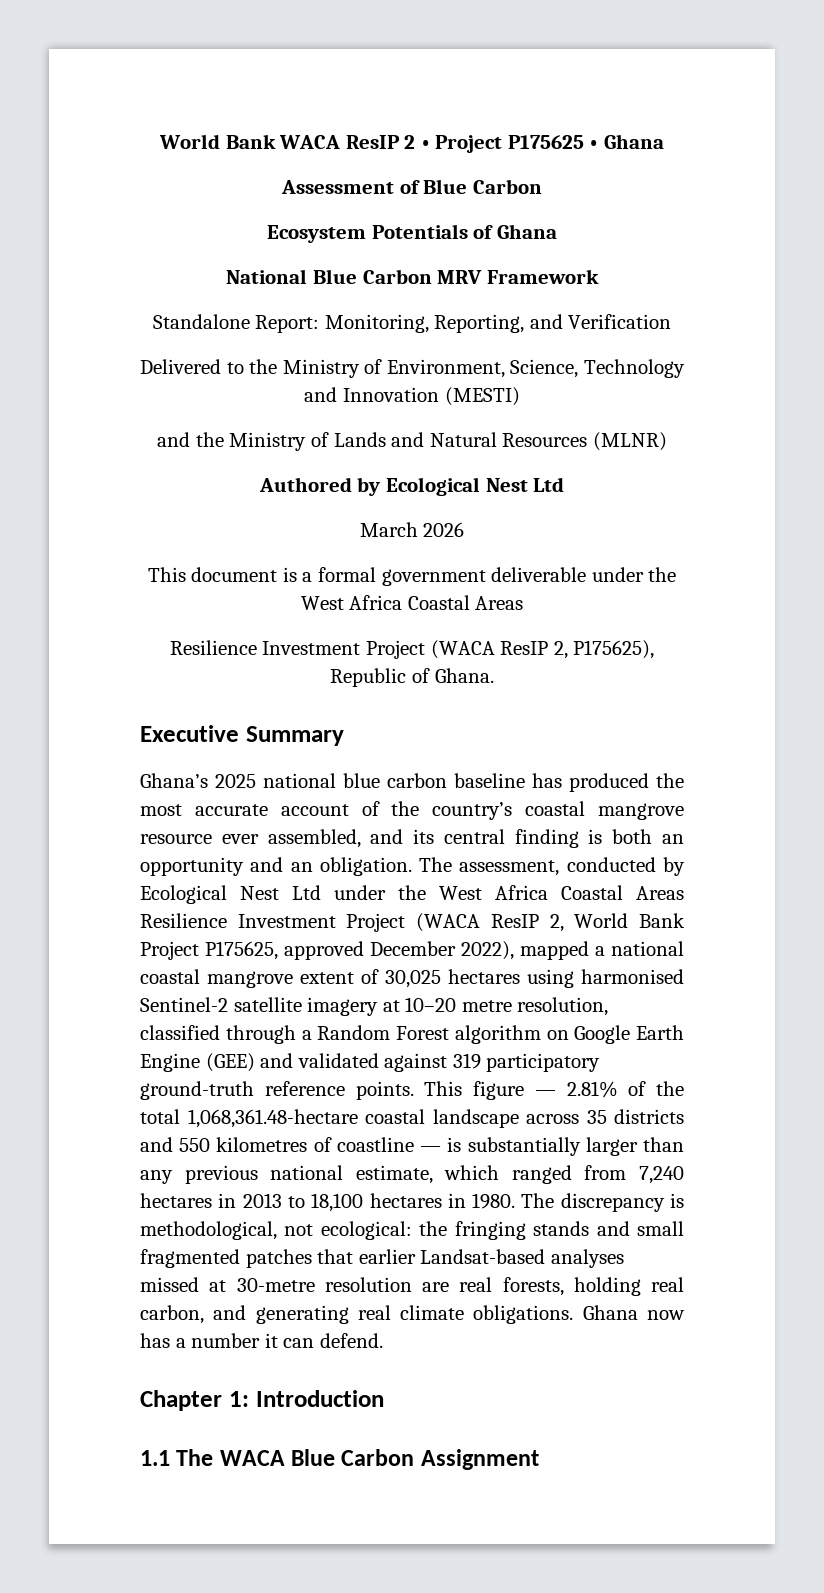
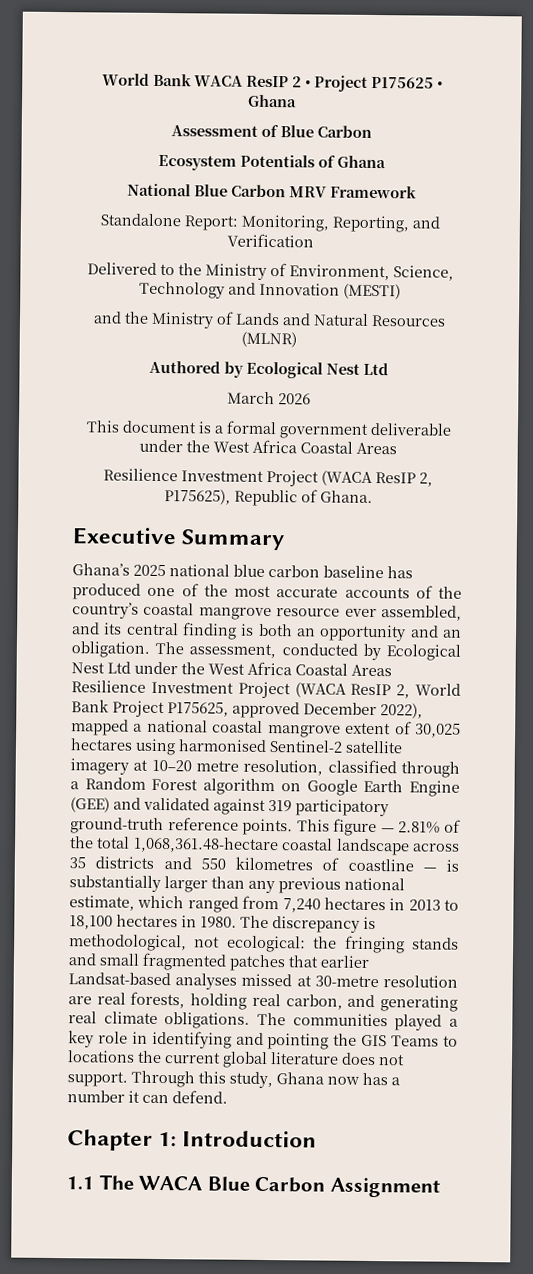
- Ghana’s 2025 national blue carbon baseline has produced the most accurate account of the country’s coastal mangrove resource ever assembled, and its central finding is both an opportunity and an obligation.
+ Ghana’s 2025 national blue carbon baseline has produced one of the most accurate accounts of the country’s coastal mangrove resource ever assembled, and its central finding is both an opportunity and an obligation.
- Ghana now has a number it can defend.
+ The communities played a key role in identifying and pointing the GIS Teams to locations the current global literature does not support. Through this study, Ghana now has a number it can defend.

